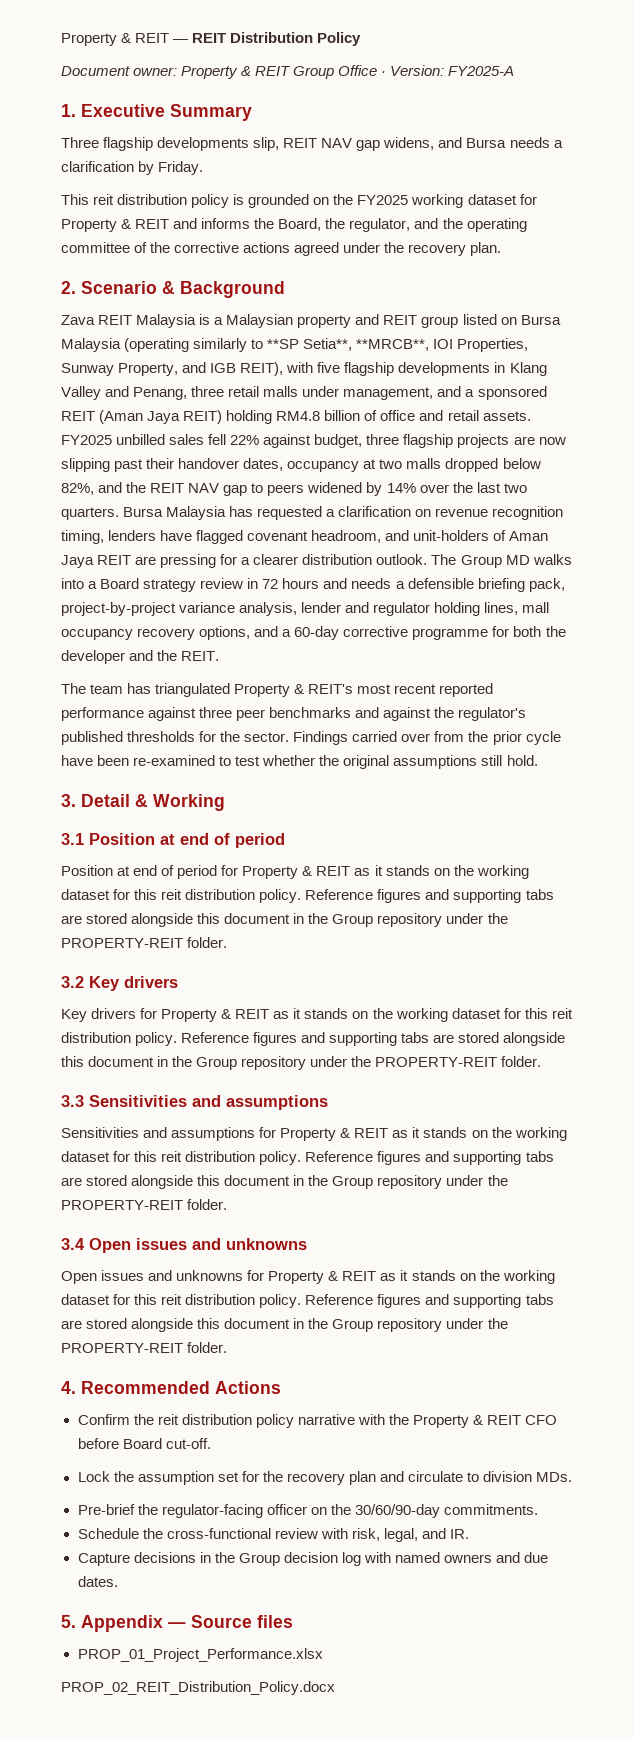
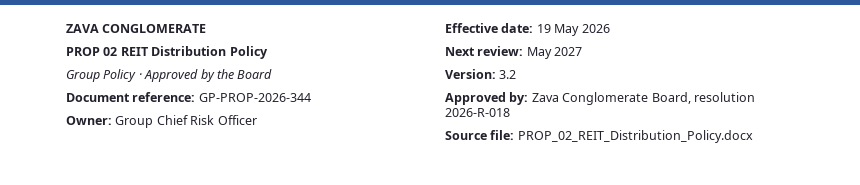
- Property & REIT — REIT Distribution Policy
+ ZAVA CONGLOMERATE
+ PROP 02 REIT Distribution Policy
- Document owner: Property & REIT Group Office · Version: FY2025-A
- 1. Executive Summary
- Three flagship developments slip, REIT NAV gap widens, and Bursa needs a clarification by Friday.
- This reit distribution policy is grounded on the FY2025 working dataset for Property & REIT and informs the Board, the regulator, and the operating committee of the corrective actions agreed under the recovery plan.
- 2. Scenario & Background
- Zava REIT Malaysia is a Malaysian property and REIT group listed on Bursa Malaysia (operating similarly to **SP Setia**, **MRCB**, IOI Properties, Sunway Property, and IGB REIT), with five flagship developments in Klang Valley and Penang, three retail malls under management, and a sponsored REIT (Aman Jaya REIT) holding RM4.8 billion of office and retail assets. FY2025 unbilled sales fell 22% against budget, three flagship projects are now slipping past their handover dates, occupancy at two malls dropped below 82%, and the REIT NAV gap to peers widened by 14% over the last two quarters. Bursa Malaysia has requested a clarification on revenue recognition timing, lenders have flagged covenant headroom, and unit-holders of Aman Jaya REIT are pressing for a clearer distribution outlook. The Group MD walks into a Board strategy review in 72 hours and needs a defensible briefing pack, project-by-project variance analysis, lender and regulator holding lines, mall occupancy recovery options, and a 60-day corrective programme for both the developer and the REIT.
- The team has triangulated Property & REIT's most recent reported performance against three peer benchmarks and against the regulator's published thresholds for the sector. Findings carried over from the prior cycle have been re-examined to test whether the original assumptions still hold.
- 3. Detail & Working
- 3.1 Position at end of period
- Position at end of period for Property & REIT as it stands on the working dataset for this reit distribution policy. Reference figures and supporting tabs are stored alongside this document in the Group repository under the PROPERTY-REIT folder.
- 3.2 Key drivers
- Key drivers for Property & REIT as it stands on the working dataset for this reit distribution policy. Reference figures and supporting tabs are stored alongside this document in the Group repository under the PROPERTY-REIT folder.
- 3.3 Sensitivities and assumptions
- Sensitivities and assumptions for Property & REIT as it stands on the working dataset for this reit distribution policy. Reference figures and supporting tabs are stored alongside this document in the Group repository under the PROPERTY-REIT folder.
- 3.4 Open issues and unknowns
- Open issues and unknowns for Property & REIT as it stands on the working dataset for this reit distribution policy. Reference figures and supporting tabs are stored alongside this document in the Group repository under the PROPERTY-REIT folder.
- 4. Recommended Actions
- Confirm the reit distribution policy narrative with the Property & REIT CFO before Board cut-off.
- Lock the assumption set for the recovery plan and circulate to division MDs.
- Pre-brief the regulator-facing officer on the 30/60/90-day commitments.
- Schedule the cross-functional review with risk, legal, and IR.
- Capture decisions in the Group decision log with named owners and due dates.
- 5. Appendix — Source files
- PROP_01_Project_Performance.xlsx
- PROP_02_REIT_Distribution_Policy.docx
+ Group Policy · Approved by the Board
+ Document reference: GP-PROP-2026-344
+ Owner: Group Chief Risk Officer
+ Effective date: 19 May 2026
+ Next review: May 2027
+ Version: 3.2
+ Approved by: Zava Conglomerate Board, resolution 2026-R-018
+ Source file: PROP_02_REIT_Distribution_Policy.docx

